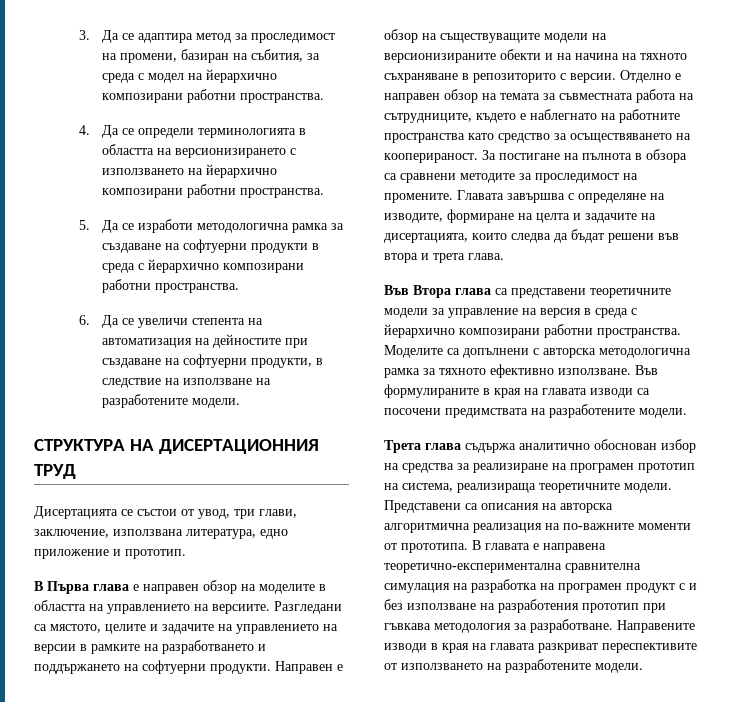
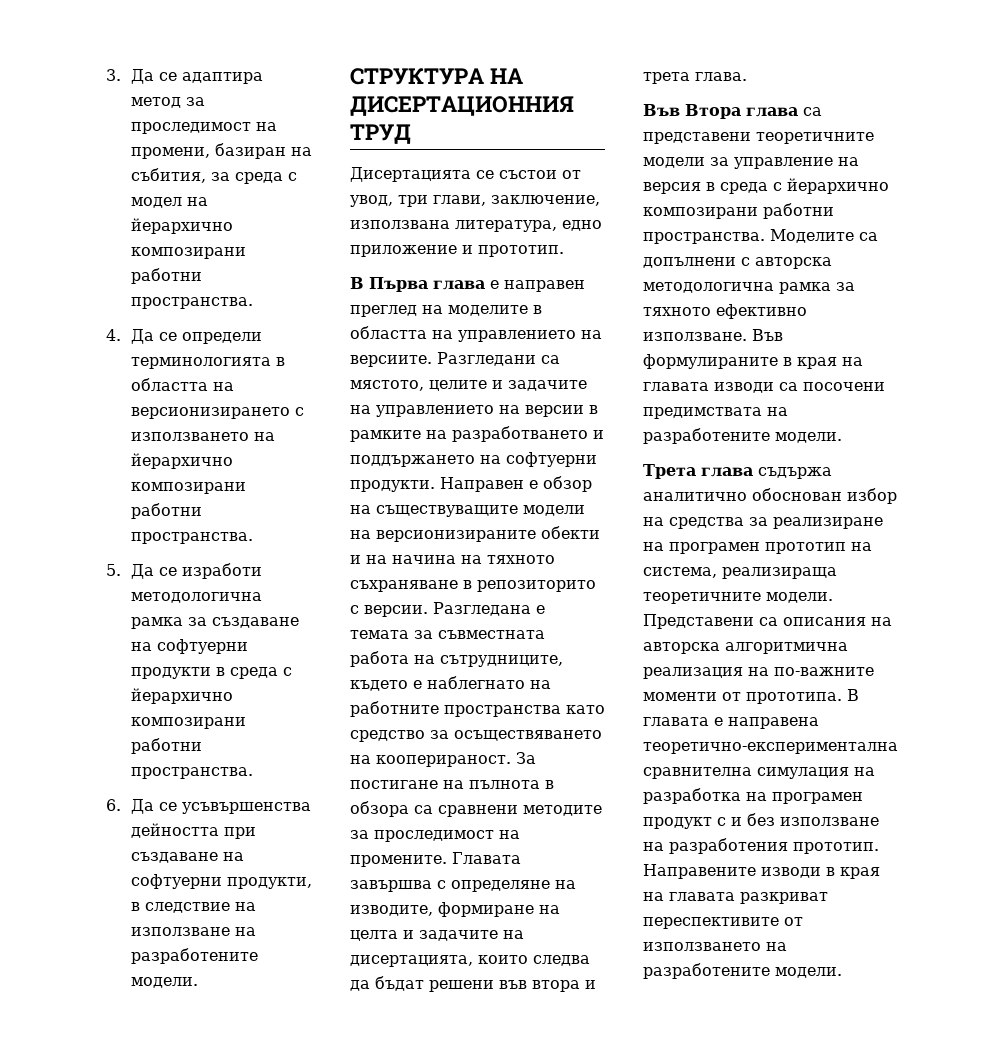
- 6. Да се увеличи степента на автоматизация на дейностите при създаване на софтуерни продукти, в следствие на използване на разработените модели.
+ 6. Да се усъвършенства дейността при създаване на софтуерни продукти, в следствие на използване на разработените модели.
- В Първа глава е направен обзор на моделите в областта на управлението на версиите.
+ В Първа глава е направен преглед на моделите в областта на управлението на версиите.
- Отделно е направен обзор на темата за съвместната работа на сътрудниците, където е наблегнато на работните пространства като средство за осъществяването на кооперираност.
+ Разгледана е темата за съвместната работа на сътрудниците, където е наблегнато на работните пространства като средство за осъществяването на кооперираност.
- В главата е направена теоретично-експериментална сравнителна симулация на разработка на програмен продукт с и без използване на разработения прототип при гъвкава методология за разработване.
+ В главата е направена теоретично-експериментална сравнителна симулация на разработка на програмен продукт с и без използване на разработения прототип.

